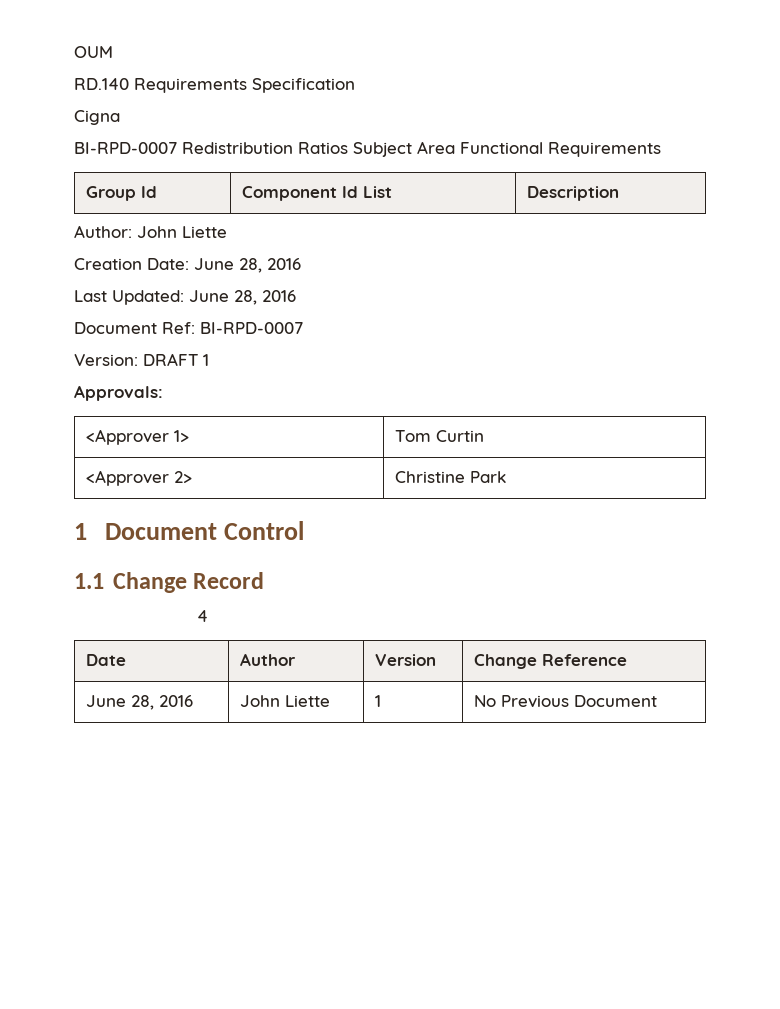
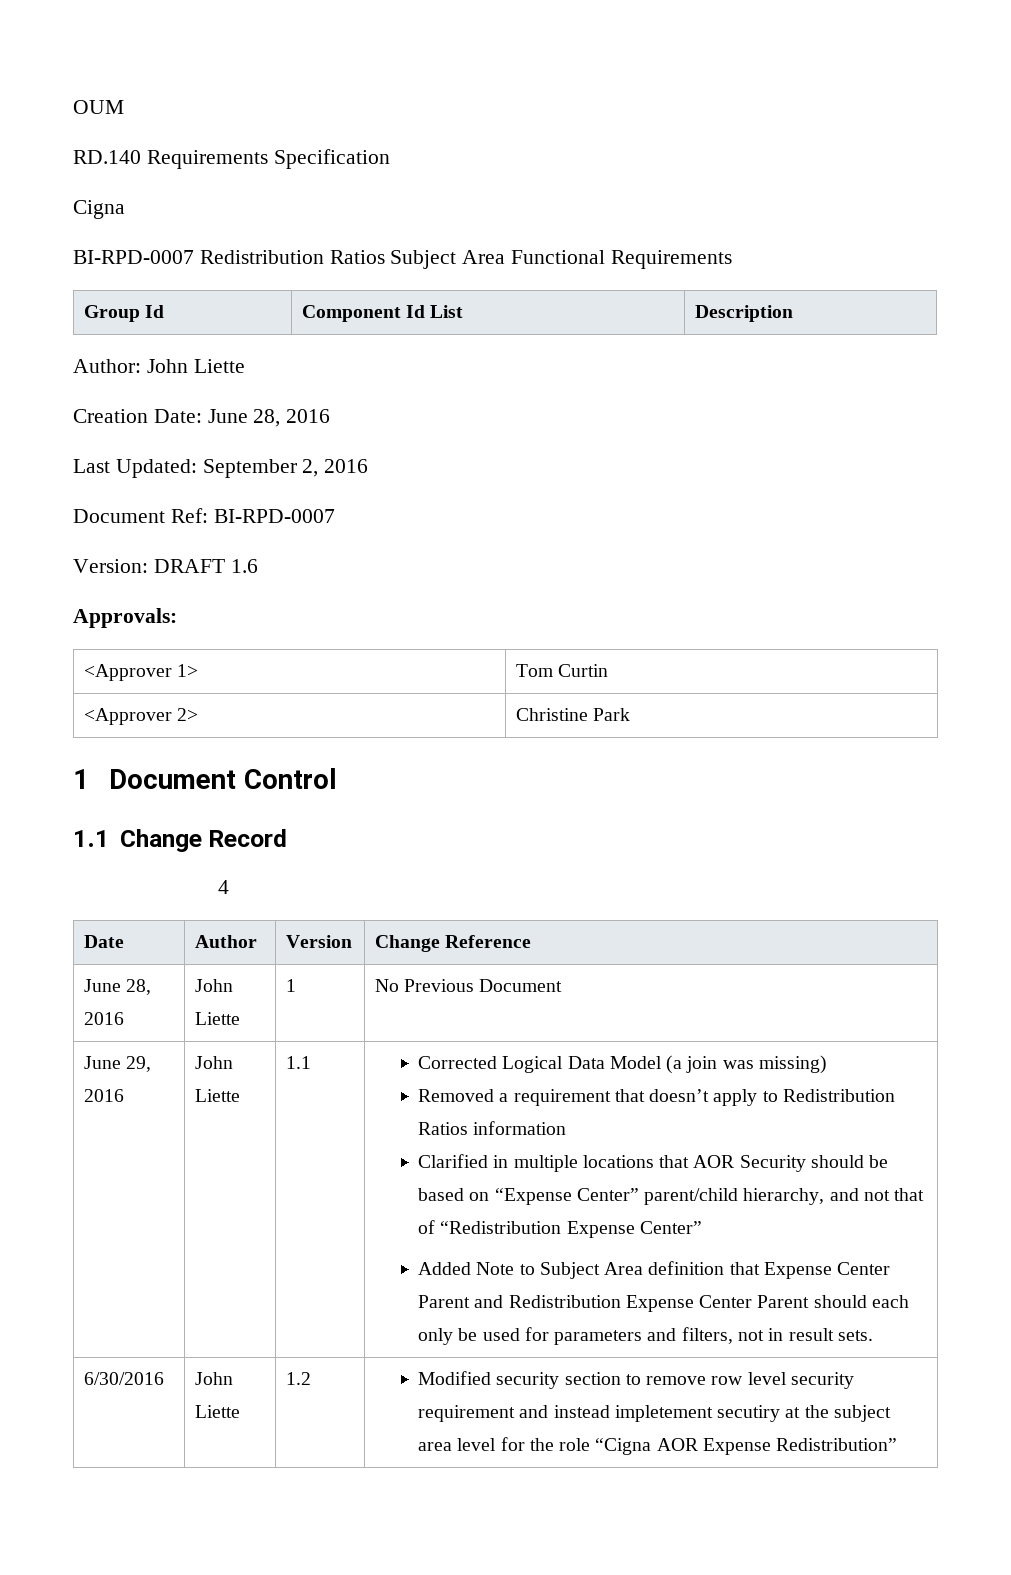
- Last Updated: June 28, 2016
+ Last Updated: September 2, 2016
- Version: DRAFT 1
+ Version: DRAFT 1.6
+ June 29, 2016 | John Liette | 1.1 | Corrected Logical Data Model (a join was missing)
+ Removed a requirement that doesn’t apply to Redistribution Ratios information
+ Clarified in multiple locations that AOR Security should be based on “Expense Center” parent/child hierarchy, and not that of “Redistribution Expense Center”
+ Added Note to Subject Area definition that Expense Center Parent and Redistribution Expense Center Parent should each only be used for parameters and filters, not in result sets.
+ 6/30/2016 | John Liette | 1.2 | Modified security section to remove row level security requirement and instead impletement secutiry at the subject area level for the role “Cigna AOR Expense Redistribution”

